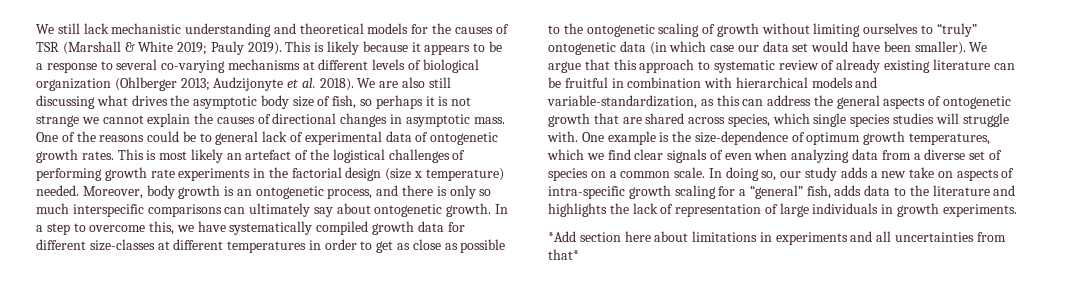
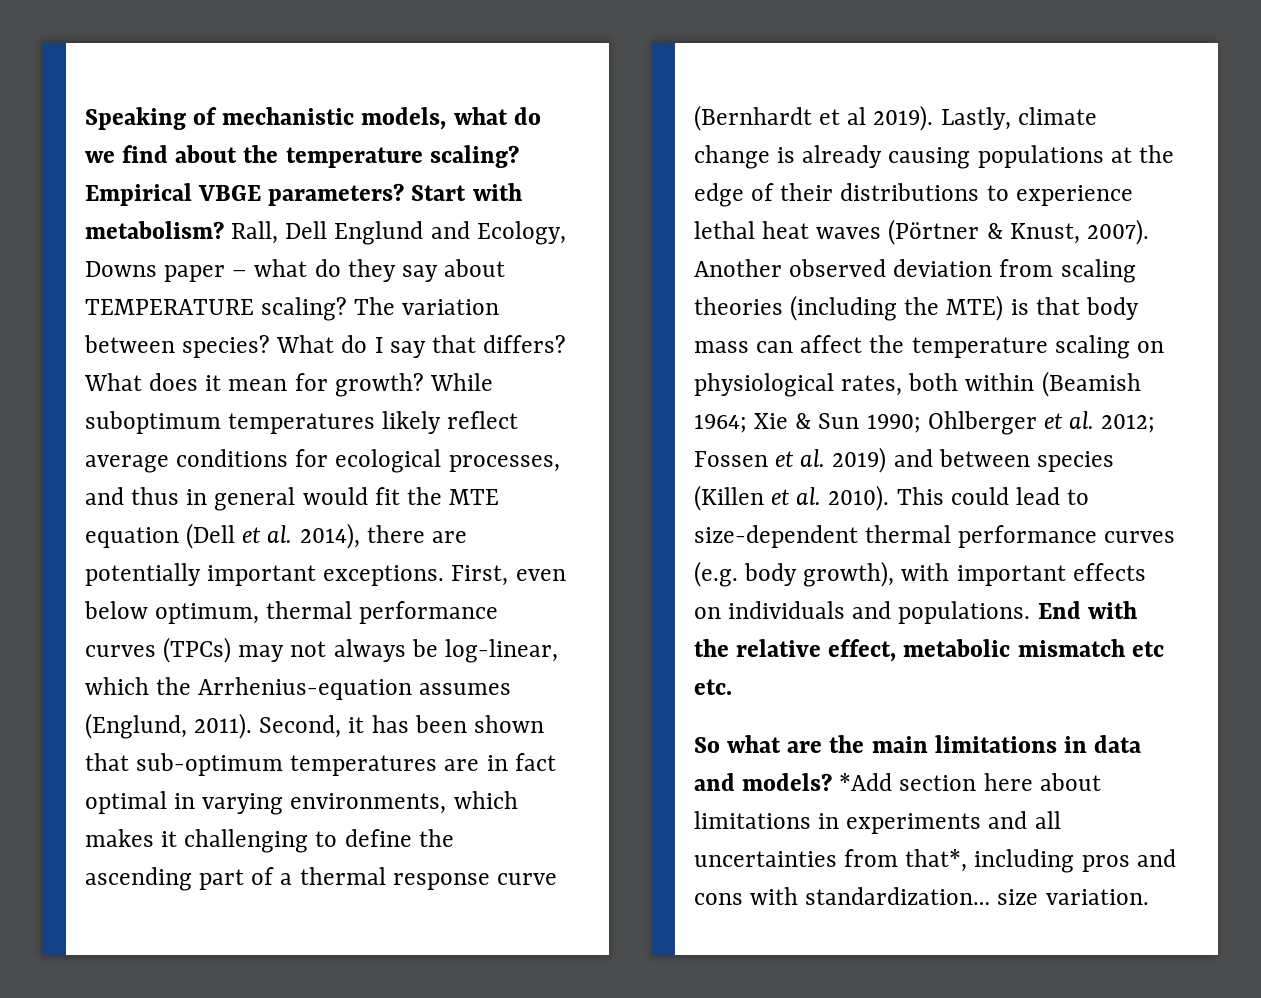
- We still lack mechanistic understanding and theoretical models for the causes of TSR (Marshall & White 2019; Pauly 2019). This is likely because it appears to be a response to several co-varying mechanisms at different levels of biological organization (Ohlberger 2013; Audzijonyte et al. 2018). We are also still discussing what drives the asymptotic body size of fish, so perhaps it is not strange we cannot explain the causes of directional changes in asymptotic mass. One of the reasons could be to general lack of experimental data of ontogenetic growth rates. This is most likely an artefact of the logistical challenges of performing growth rate experiments in the factorial design (size x temperature) needed. Moreover, body growth is an ontogenetic process, and there is only so much interspecific comparisons can ultimately say about ontogenetic growth. In a step to overcome this, we have systematically compiled growth data for different size-classes at different temperatures in order to get as close as possible to the ontogenetic scaling of growth without limiting ourselves to “truly” ontogenetic data (in which case our data set would have been smaller). We argue that this approach to systematic review of already existing literature can be fruitful in combination with hierarchical models and variable-standardization, as this can address the general aspects of ontogenetic growth that are shared across species, which single species studies will struggle with. One example is the size-dependence of optimum growth temperatures, which we find clear signals of even when analyzing data from a diverse set of species on a common scale. In doing so, our study adds a new take on aspects of intra-specific growth scaling for a “general” fish, adds data to the literature and highlights the lack of representation of large individuals in growth experiments.
- *Add section here about limitations in experiments and all uncertainties from that*
+ Speaking of mechanistic models, what do we find about the temperature scaling? Empirical VBGE parameters? Start with metabolism? Rall, Dell Englund and Ecology, Downs paper – what do they say about TEMPERATURE scaling? The variation between species? What do I say that differs? What does it mean for growth? While suboptimum temperatures likely reflect average conditions for ecological processes, and thus in general would fit the MTE equation (Dell et al. 2014), there are potentially important exceptions. First, even below optimum, thermal performance curves (TPCs) may not always be log-linear, which the Arrhenius-equation assumes (Englund, 2011). Second, it has been shown that sub-optimum temperatures are in fact optimal in varying environments, which makes it challenging to define the ascending part of a thermal response curve (Bernhardt et al 2019). Lastly, climate change is already causing populations at the edge of their distributions to experience lethal heat waves (Pörtner & Knust, 2007). Another observed deviation from scaling theories (including the MTE) is that body mass can affect the temperature scaling on physiological rates, both within (Beamish 1964; Xie & Sun 1990; Ohlberger et al. 2012; Fossen et al. 2019) and between species (Killen et al. 2010). This could lead to size-dependent thermal performance curves (e.g. body growth), with important effects on individuals and populations. End with the relative effect, metabolic mismatch etc etc.
+ So what are the main limitations in data and models? *Add section here about limitations in experiments and all uncertainties from that*, including pros and cons with standardization… size variation.

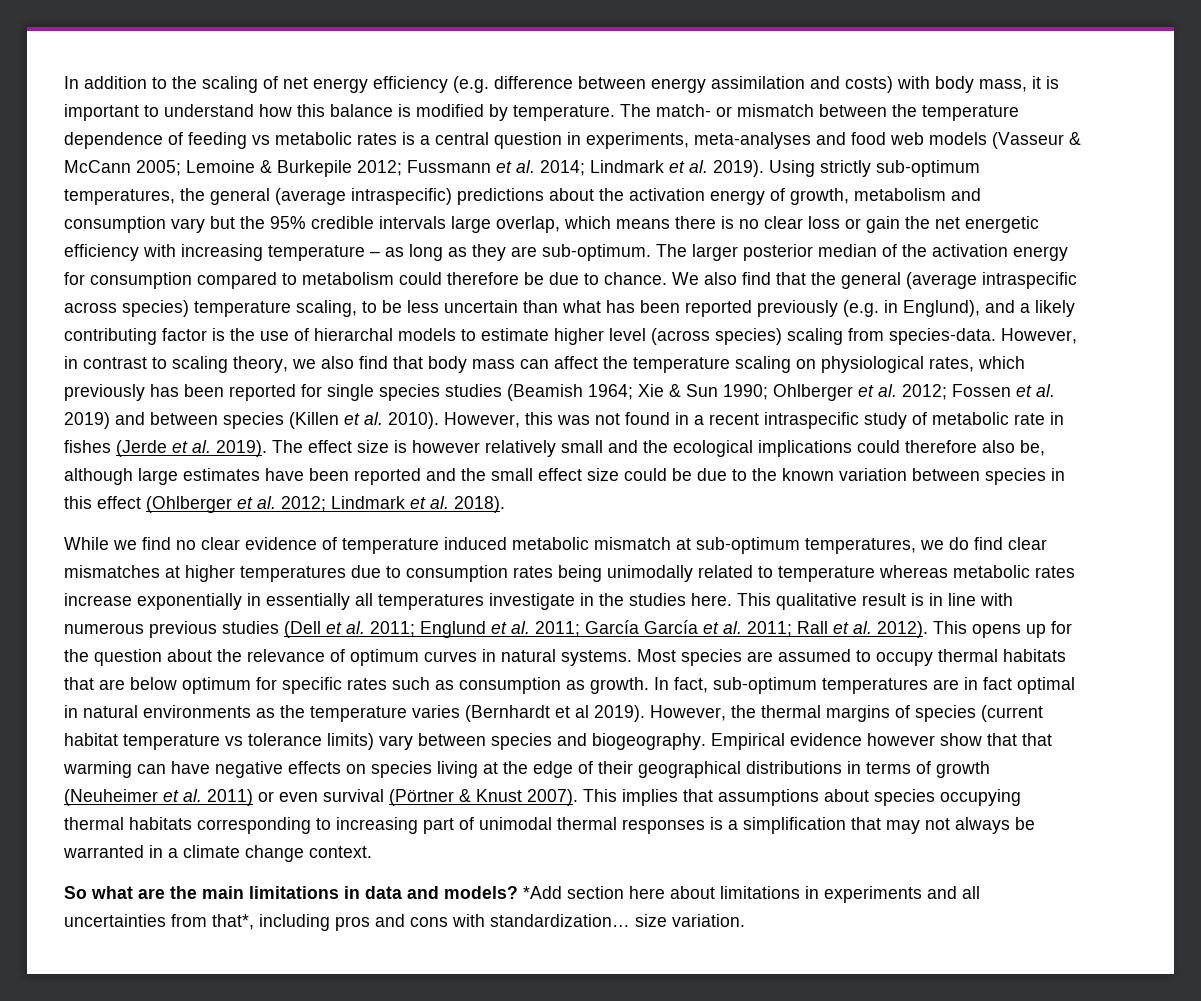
- Speaking of mechanistic models, what do we find about the temperature scaling? Empirical VBGE parameters? Start with metabolism? Rall, Dell Englund and Ecology, Downs paper – what do they say about TEMPERATURE scaling? The variation between species? What do I say that differs? What does it mean for growth? While suboptimum temperatures likely reflect average conditions for ecological processes, and thus in general would fit the MTE equation (Dell et al. 2014), there are potentially important exceptions. First, even below optimum, thermal performance curves (TPCs) may not always be log-linear, which the Arrhenius-equation assumes (Englund, 2011). Second, it has been shown that sub-optimum temperatures are in fact optimal in varying environments, which makes it challenging to define the ascending part of a thermal response curve (Bernhardt et al 2019). Lastly, climate change is already causing populations at the edge of their distributions to experience lethal heat waves (Pörtner & Knust, 2007). Another observed deviation from scaling theories (including the MTE) is that body mass can affect the temperature scaling on physiological rates, both within (Beamish 1964; Xie & Sun 1990; Ohlberger et al. 2012; Fossen et al. 2019) and between species (Killen et al. 2010).
+ In addition to the scaling of net energy efficiency (e.g. difference between energy assimilation and costs) with body mass, it is important to understand how this balance is modified by temperature. The match- or mismatch between the temperature dependence of feeding vs metabolic rates is a central question in experiments, meta-analyses and food web models (Vasseur & McCann 2005; Lemoine & Burkepile 2012; Fussmann et al. 2014; Lindmark et al. 2019). Using strictly sub-optimum temperatures, the general (average intraspecific) predictions about the activation energy of growth, metabolism and consumption vary but the 95% credible intervals large overlap, which means there is no clear loss or gain the net energetic efficiency with increasing temperature – as long as they are sub-optimum. The larger posterior median of the activation energy for consumption compared to metabolism could therefore be due to chance. We also find that the general (average intraspecific across species) temperature scaling, to be less uncertain than what has been reported previously (e.g. in Englund), and a likely contributing factor is the use of hierarchal models to estimate higher level (across species) scaling from species-data. However, in contrast to scaling theory, we also find that body mass can affect the temperature scaling on physiological rates, which previously has been reported for single species studies (Beamish 1964; Xie & Sun 1990; Ohlberger et al. 2012; Fossen et al. 2019) and between species (Killen et al. 2010).
- This could lead to size-dependent thermal performance curves (e.g. body growth), with important effects on individuals and populations. End with the relative effect, metabolic mismatch etc etc.
+ However, this was not found in a recent intraspecific study of metabolic rate in fishes (Jerde et al. 2019). The effect size is however relatively small and the ecological implications could therefore also be, although large estimates have been reported and the small effect size could be due to the known variation between species in this effect (Ohlberger et al. 2012; Lindmark et al. 2018).
+ While we find no clear evidence of temperature induced metabolic mismatch at sub-optimum temperatures, we do find clear mismatches at higher temperatures due to consumption rates being unimodally related to temperature whereas metabolic rates increase exponentially in essentially all temperatures investigate in the studies here. This qualitative result is in line with numerous previous studies (Dell et al. 2011; Englund et al. 2011; García García et al. 2011; Rall et al. 2012). This opens up for the question about the relevance of optimum curves in natural systems. Most species are assumed to occupy thermal habitats that are below optimum for specific rates such as consumption as growth. In fact, sub-optimum temperatures are in fact optimal in natural environments as the temperature varies (Bernhardt et al 2019). However, the thermal margins of species (current habitat temperature vs tolerance limits) vary between species and biogeography. Empirical evidence however show that that warming can have negative effects on species living at the edge of their geographical distributions in terms of growth (Neuheimer et al. 2011) or even survival (Pörtner & Knust 2007). This implies that assumptions about species occupying thermal habitats corresponding to increasing part of unimodal thermal responses is a simplification that may not always be warranted in a climate change context.

